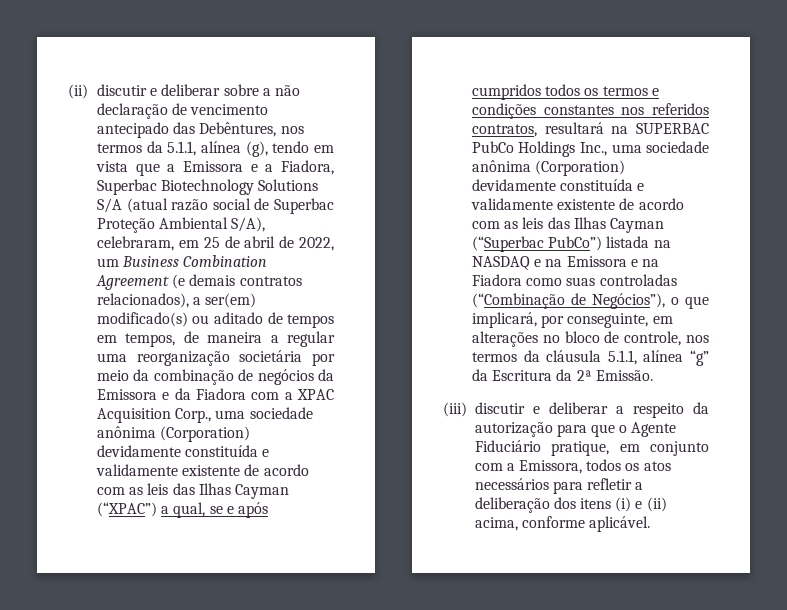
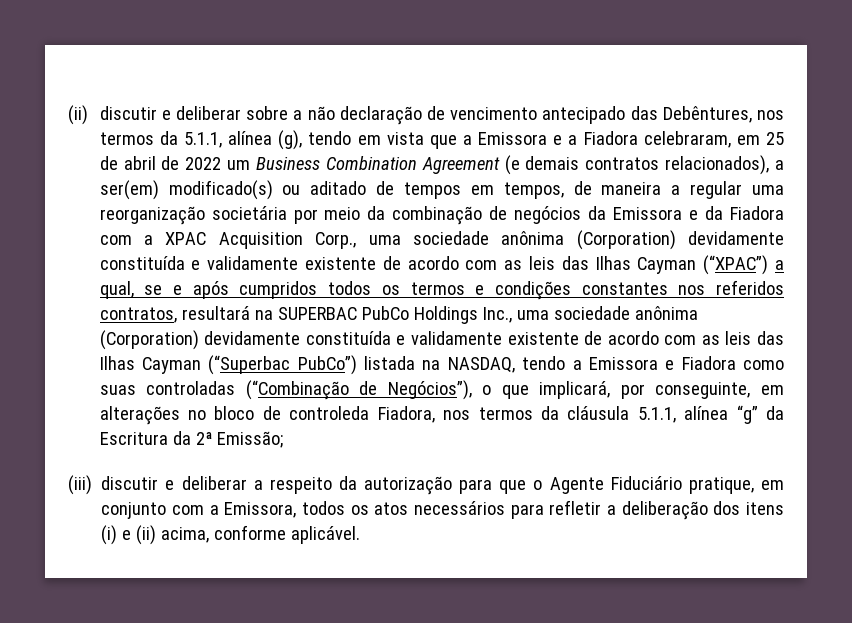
- (ii) discutir e deliberar sobre a não declaração de vencimento antecipado das Debêntures, nos termos da 5.1.1, alínea (g), tendo em vista que a Emissora e a Fiadora, Superbac Biotechnology Solutions S/A (atual razão social de Superbac Proteção Ambiental S/A), celebraram, em 25 de abril de 2022, um Business Combination Agreement (e demais contratos relacionados), a ser(em) modificado(s) ou aditado de tempos em tempos, de maneira a regular uma reorganização societária por meio da combinação de negócios da Emissora e da Fiadora com a XPAC Acquisition Corp., uma sociedade anônima (Corporation) devidamente constituída e validamente existente de acordo com as leis das Ilhas Cayman (“XPAC”) a qual, se e após cumpridos todos os termos e condições constantes nos referidos contratos, resultará na SUPERBAC PubCo Holdings Inc., uma sociedade anônima (Corporation) devidamente constituída e validamente existente de acordo com as leis das Ilhas Cayman (“Superbac PubCo”) listada na NASDAQ e na Emissora e na Fiadora como suas controladas (“Combinação de Negócios”), o que implicará, por conseguinte, em alterações no bloco de controle, nos termos da cláusula 5.1.1, alínea “g” da Escritura da 2ª Emissão.
+ (ii) discutir e deliberar sobre a não declaração de vencimento antecipado das Debêntures, nos termos da 5.1.1, alínea (g), tendo em vista que a Emissora e a Fiadora celebraram, em 25 de abril de 2022 um Business Combination Agreement (e demais contratos relacionados), a ser(em) modificado(s) ou aditado de tempos em tempos, de maneira a regular uma reorganização societária por meio da combinação de negócios da Emissora e da Fiadora com a XPAC Acquisition Corp., uma sociedade anônima (Corporation) devidamente constituída e validamente existente de acordo com as leis das Ilhas Cayman (“XPAC”) a qual, se e após cumpridos todos os termos e condições constantes nos referidos contratos, resultará na SUPERBAC PubCo Holdings Inc., uma sociedade anônima (Corporation) devidamente constituída e validamente existente de acordo com as leis das Ilhas Cayman (“Superbac PubCo”) listada na NASDAQ, tendo a Emissora e Fiadora como suas controladas (“Combinação de Negócios”), o que implicará, por conseguinte, em alterações no bloco de controleda Fiadora, nos termos da cláusula 5.1.1, alínea “g” da Escritura da 2ª Emissão;

